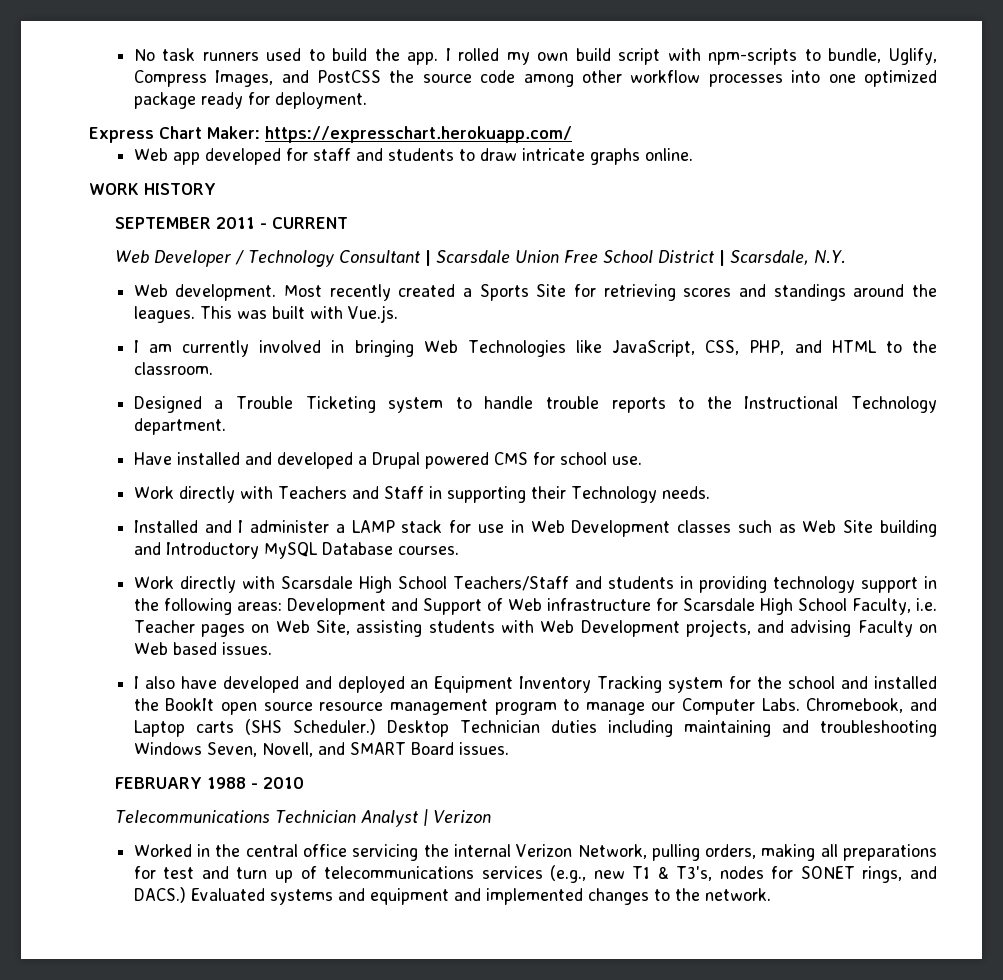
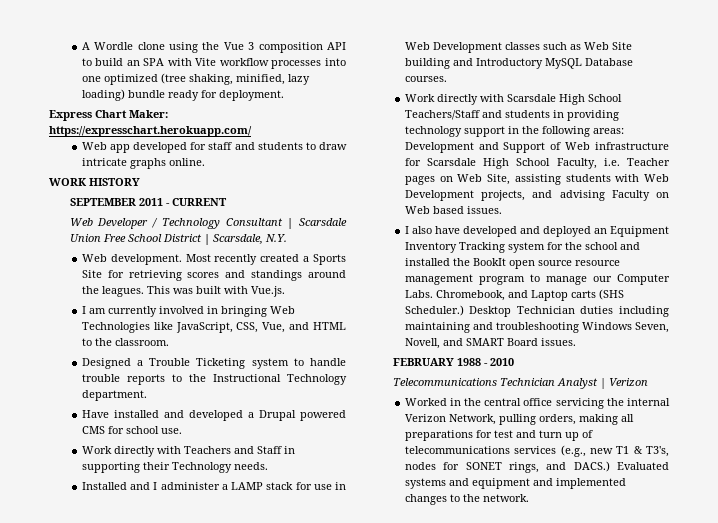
- No task runners used to build the app. I rolled my own build script with npm-scripts to bundle, Uglify, Compress Images, and PostCSS the source code among other workflow processes into one optimized package ready for deployment.
+ A Wordle clone using the Vue 3 composition API to build an SPA with Vite workflow processes into one optimized (tree shaking, minified, lazy loading) bundle ready for deployment.
- I am currently involved in bringing Web Technologies like JavaScript, CSS, PHP, and HTML to the classroom.
+ I am currently involved in bringing Web Technologies like JavaScript, CSS, Vue, and HTML to the classroom.

